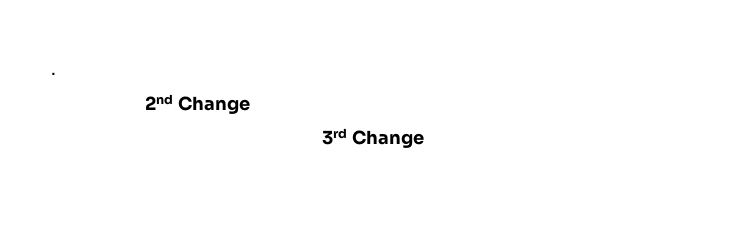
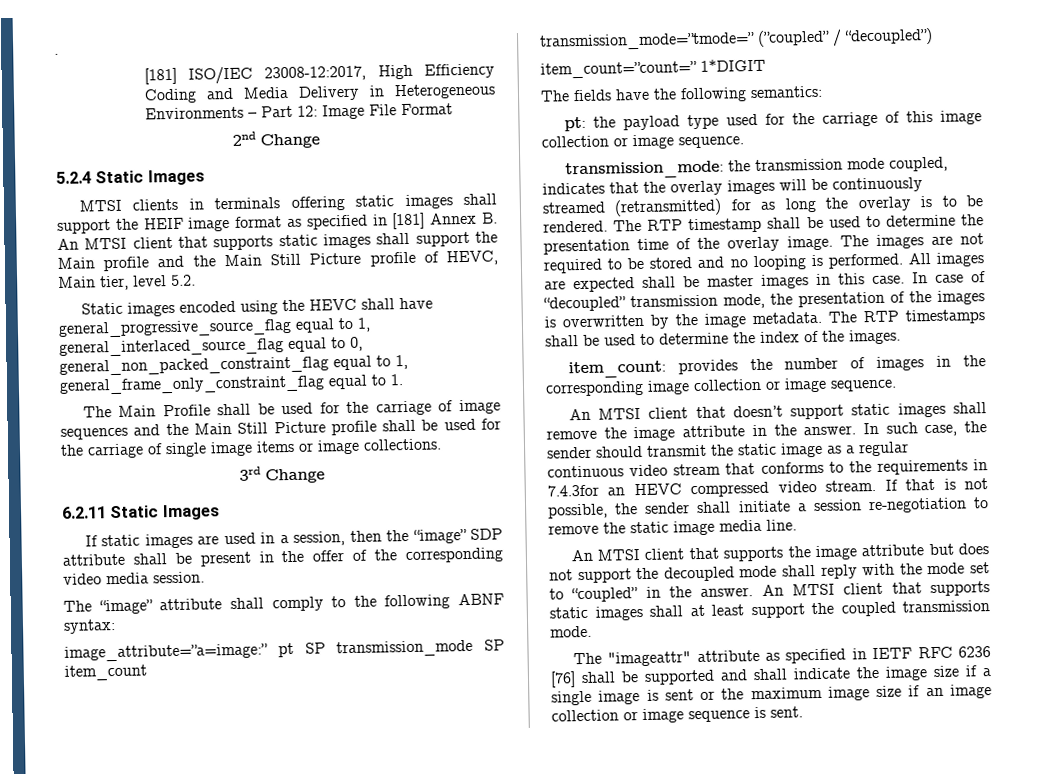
+ [181] ISO/IEC 23008-12:2017, High Efficiency Coding and Media Delivery in Heterogeneous Environments – Part 12: Image File Format
  2nd Change
+ 5.2.4 Static Images
+ MTSI clients in terminals offering static images shall support the HEIF image format as specified in [181] Annex B. An MTSI client that supports static images shall support the Main profile and the Main Still Picture profile of HEVC, Main tier, level 5.2.
+ Static images encoded using the HEVC shall have general_progressive_source_flag equal to 1, general_interlaced_source_flag equal to 0, general_non_packed_constraint_flag equal to 1, general_frame_only_constraint_flag equal to 1.
+ The Main Profile shall be used for the carriage of image sequences and the Main Still Picture profile shall be used for the carriage of single image items or image collections.
  3rd Change
+ 6.2.11 Static Images
+ If static images are used in a session, then the “image” SDP attribute shall be present in the offer of the corresponding video media session.
+ The “image” attribute shall comply to the following ABNF syntax:
+ image_attribute=”a=image:” pt SP transmission_mode SP item_count
+ transmission_mode=”tmode=” (”coupled” / “decoupled”)
+ item_count=”count=” 1*DIGIT
+ The fields have the following semantics:
+ pt: the payload type used for the carriage of this image collection or image sequence.
+ transmission_mode: the transmission mode coupled, indicates that the overlay images will be continuously streamed (retransmitted) for as long the overlay is to be rendered. The RTP timestamp shall be used to determine the presentation time of the overlay image. The images are not required to be stored and no looping is performed. All images are expected shall be master images in this case. In case of “decoupled” transmission mode, the presentation of the images is overwritten by the image metadata. The RTP timestamps shall be used to determine the index of the images.
+ item_count: provides the number of images in the corresponding image collection or image sequence.
+ An MTSI client that doesn’t support static images shall remove the image attribute in the answer. In such case, the sender should transmit the static image as a regular continuous video stream that conforms to the requirements in 7.4.3for an HEVC compressed video stream. If that is not possible, the sender shall initiate a session re-negotiation to remove the static image media line.
+ An MTSI client that supports the image attribute but does not support the decoupled mode shall reply with the mode set to “coupled” in the answer. An MTSI client that supports static images shall at least support the coupled transmission mode.
+ The "imageattr" attribute as specified in IETF RFC 6236 [76] shall be supported and shall indicate the image size if a single image is sent or the maximum image size if an image collection or image sequence is sent.

